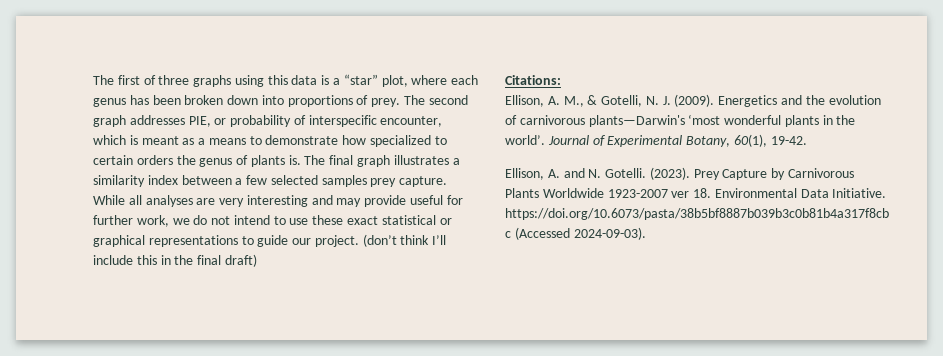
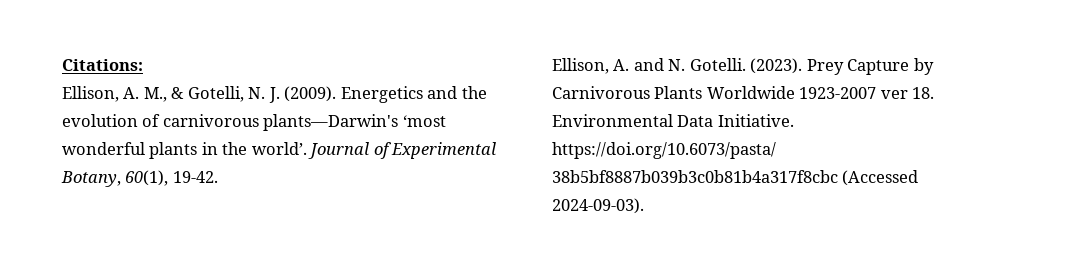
- The first of three graphs using this data is a “star” plot, where each genus has been broken down into proportions of prey. The second graph addresses PIE, or probability of interspecific encounter, which is meant as a means to demonstrate how specialized to certain orders the genus of plants is. The final graph illustrates a similarity index between a few selected samples prey capture. While all analyses are very interesting and may provide useful for further work, we do not intend to use these exact statistical or graphical representations to guide our project. (don’t think I’ll include this in the final draft)

